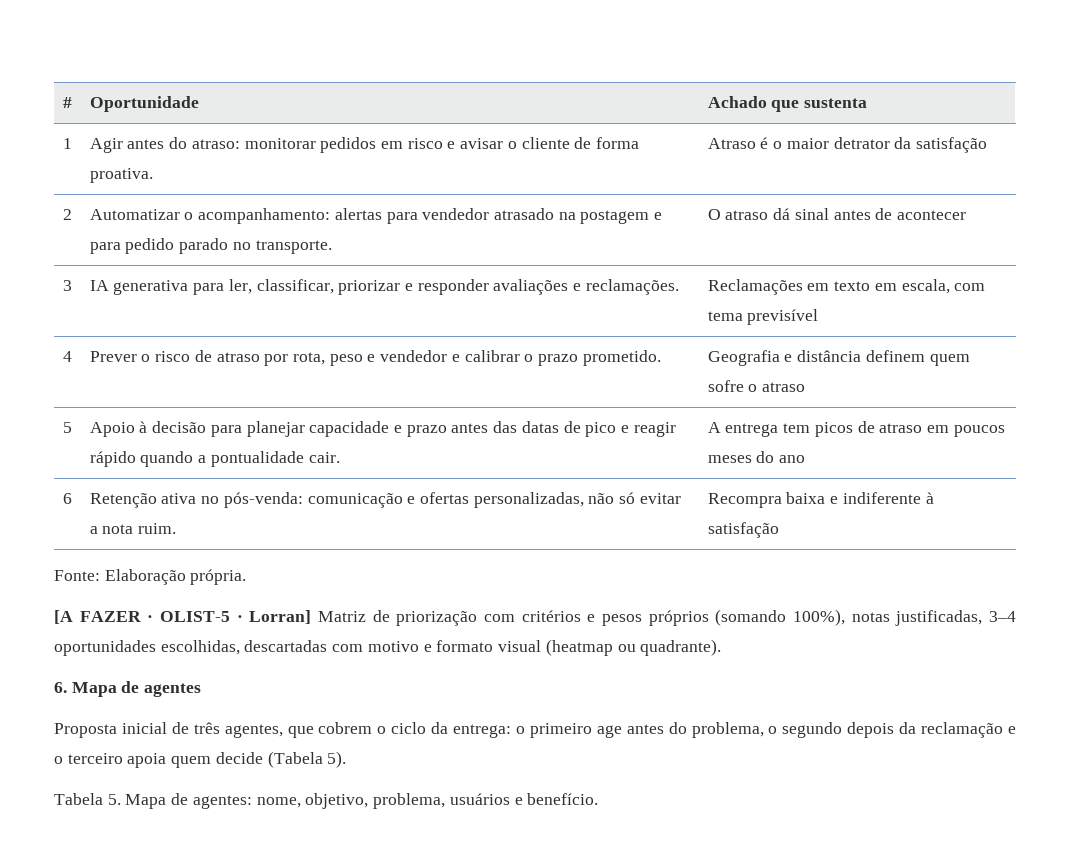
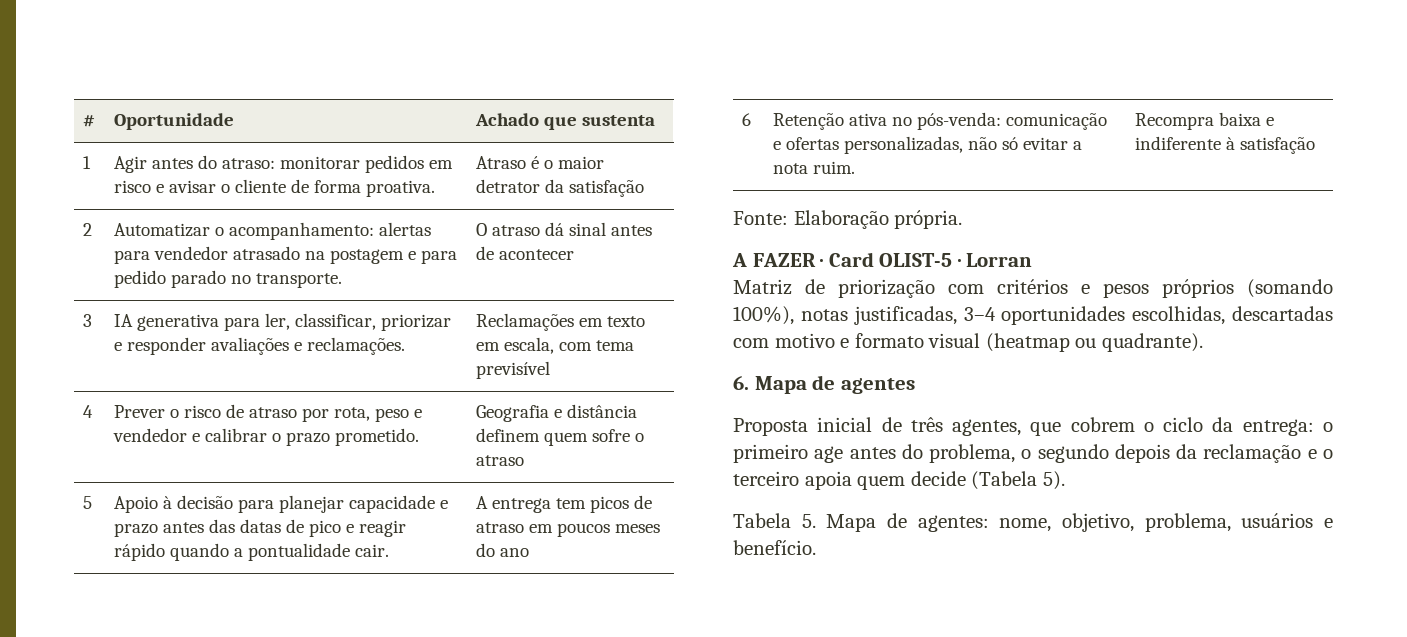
- [A FAZER · OLIST-5 · Lorran] Matriz de priorização com critérios e pesos próprios (somando 100%), notas justificadas, 3–4 oportunidades escolhidas, descartadas com motivo e formato visual (heatmap ou quadrante).
+ A FAZER · Card OLIST-5 · Lorran
+ Matriz de priorização com critérios e pesos próprios (somando 100%), notas justificadas, 3–4 oportunidades escolhidas, descartadas com motivo e formato visual (heatmap ou quadrante).

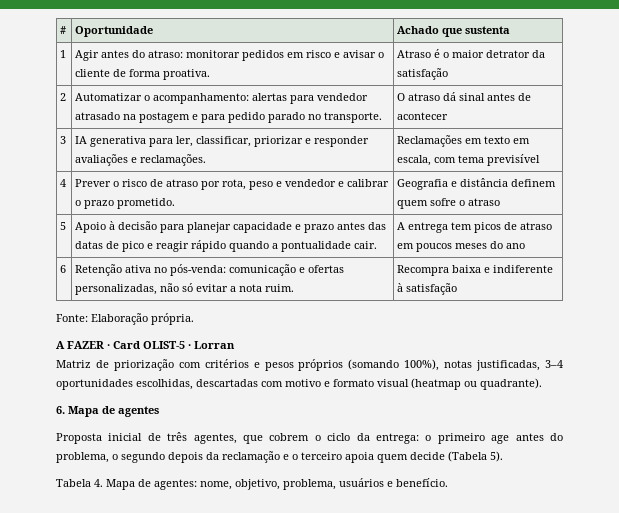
- Tabela 5. Mapa de agentes: nome, objetivo, problema, usuários e benefício.
+ Tabela 4. Mapa de agentes: nome, objetivo, problema, usuários e benefício.

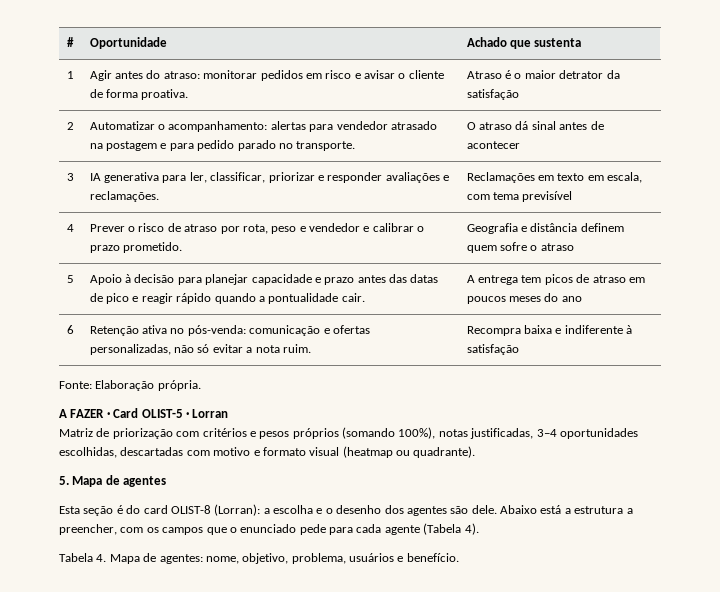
- 6. Mapa de agentes
+ 5. Mapa de agentes
- Proposta inicial de três agentes, que cobrem o ciclo da entrega: o primeiro age antes do problema, o segundo depois da reclamação e o terceiro apoia quem decide (Tabela 5).
+ Esta seção é do card OLIST-8 (Lorran): a escolha e o desenho dos agentes são dele. Abaixo está a estrutura a preencher, com os campos que o enunciado pede para cada agente (Tabela 4).

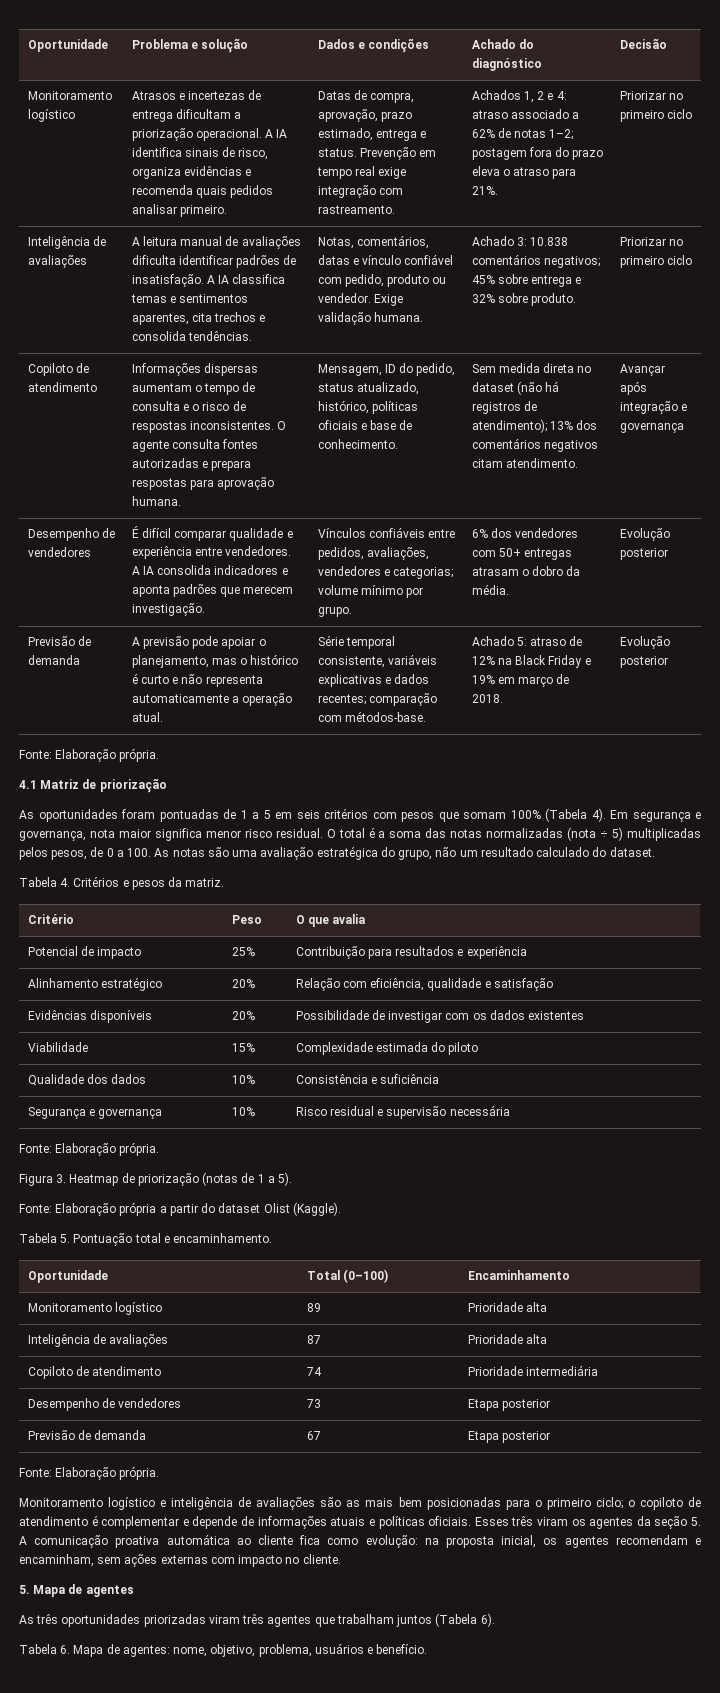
- # | Oportunidade | Achado que sustenta
- 1 | Agir antes do atraso: monitorar pedidos em risco e avisar o cliente de forma proativa. | Atraso é o maior detrator da satisfação
- 2 | Automatizar o acompanhamento: alertas para vendedor atrasado na postagem e para pedido parado no transporte. | O atraso dá sinal antes de acontecer
- 3 | IA generativa para ler, classificar, priorizar e responder avaliações e reclamações. | Reclamações em texto em escala, com tema previsível
- 4 | Prever o risco de atraso por rota, peso e vendedor e calibrar o prazo prometido. | Geografia e distância definem quem sofre o atraso
- 5 | Apoio à decisão para planejar capacidade e prazo antes das datas de pico e reagir rápido quando a pontualidade cair. | A entrega tem picos de atraso em poucos meses do ano
- 6 | Retenção ativa no pós-venda: comunicação e ofertas personalizadas, não só evitar a nota ruim. | Recompra baixa e indiferente à satisfação
+ Oportunidade | Problema e solução | Dados e condições | Achado do diagnóstico | Decisão
+ Monitoramento logístico | Atrasos e incertezas de entrega dificultam a priorização operacional. A IA identifica sinais de risco, organiza evidências e recomenda quais pedidos analisar primeiro. | Datas de compra, aprovação, prazo estimado, entrega e status. Prevenção em tempo real exige integração com rastreamento. | Achados 1, 2 e 4: atraso associado a 62% de notas 1–2; postagem fora do prazo eleva o atraso para 21%. | Priorizar no primeiro ciclo
+ Inteligência de avaliações | A leitura manual de avaliações dificulta identificar padrões de insatisfação. A IA classifica temas e sentimentos aparentes, cita trechos e consolida tendências. | Notas, comentários, datas e vínculo confiável com pedido, produto ou vendedor. Exige validação humana. | Achado 3: 10.838 comentários negativos; 45% sobre entrega e 32% sobre produto. | Priorizar no primeiro ciclo
+ Copiloto de atendimento | Informações dispersas aumentam o tempo de consulta e o risco de respostas inconsistentes. O agente consulta fontes autorizadas e prepara respostas para aprovação humana. | Mensagem, ID do pedido, status atualizado, histórico, políticas oficiais e base de conhecimento. | Sem medida direta no dataset (não há registros de atendimento); 13% dos comentários negativos citam atendimento. | Avançar após integração e governança
+ Desempenho de vendedores | É difícil comparar qualidade e experiência entre vendedores. A IA consolida indicadores e aponta padrões que merecem investigação. | Vínculos confiáveis entre pedidos, avaliações, vendedores e categorias; volume mínimo por grupo. | 6% dos vendedores com 50+ entregas atrasam o dobro da média. | Evolução posterior
+ Previsão de demanda | A previsão pode apoiar o planejamento, mas o histórico é curto e não representa automaticamente a operação atual. | Série temporal consistente, variáveis explicativas e dados recentes; comparação com métodos-base. | Achado 5: atraso de 12% na Black Friday e 19% em março de 2018. | Evolução posterior
  Fonte: Elaboração própria.
- A FAZER · Card OLIST-5 · Lorran
- Matriz de priorização com critérios e pesos próprios (somando 100%), notas justificadas, 3–4 oportunidades escolhidas, descartadas com motivo e formato visual (heatmap ou quadrante).
+ 4.1 Matriz de priorização
+ As oportunidades foram pontuadas de 1 a 5 em seis critérios com pesos que somam 100% (Tabela 4). Em segurança e governança, nota maior significa menor risco residual. O total é a soma das notas normalizadas (nota ÷ 5) multiplicadas pelos pesos, de 0 a 100. As notas são uma avaliação estratégica do grupo, não um resultado calculado do dataset.
+ Tabela 4. Critérios e pesos da matriz.
+ Critério | Peso | O que avalia
+ Potencial de impacto | 25% | Contribuição para resultados e experiência
+ Alinhamento estratégico | 20% | Relação com eficiência, qualidade e satisfação
+ Evidências disponíveis | 20% | Possibilidade de investigar com os dados existentes
+ Viabilidade | 15% | Complexidade estimada do piloto
+ Qualidade dos dados | 10% | Consistência e suficiência
+ Segurança e governança | 10% | Risco residual e supervisão necessária
+ Fonte: Elaboração própria.
+ Figura 3. Heatmap de priorização (notas de 1 a 5).
+ Fonte: Elaboração própria a partir do dataset Olist (Kaggle).
+ Tabela 5. Pontuação total e encaminhamento.
+ Oportunidade | Total (0–100) | Encaminhamento
+ Monitoramento logístico | 89 | Prioridade alta
+ Inteligência de avaliações | 87 | Prioridade alta
+ Copiloto de atendimento | 74 | Prioridade intermediária
+ Desempenho de vendedores | 73 | Etapa posterior
+ Previsão de demanda | 67 | Etapa posterior
+ Fonte: Elaboração própria.
+ Monitoramento logístico e inteligência de avaliações são as mais bem posicionadas para o primeiro ciclo; o copiloto de atendimento é complementar e depende de informações atuais e políticas oficiais. Esses três viram os agentes da seção 5. A comunicação proativa automática ao cliente fica como evolução: na proposta inicial, os agentes recomendam e encaminham, sem ações externas com impacto no cliente.
  5. Mapa de agentes
- Esta seção é do card OLIST-8 (Lorran): a escolha e o desenho dos agentes são dele. Abaixo está a estrutura a preencher, com os campos que o enunciado pede para cada agente (Tabela 4).
- Tabela 4. Mapa de agentes: nome, objetivo, problema, usuários e benefício.
+ As três oportunidades priorizadas viram três agentes que trabalham juntos (Tabela 6).
+ Tabela 6. Mapa de agentes: nome, objetivo, problema, usuários e benefício.

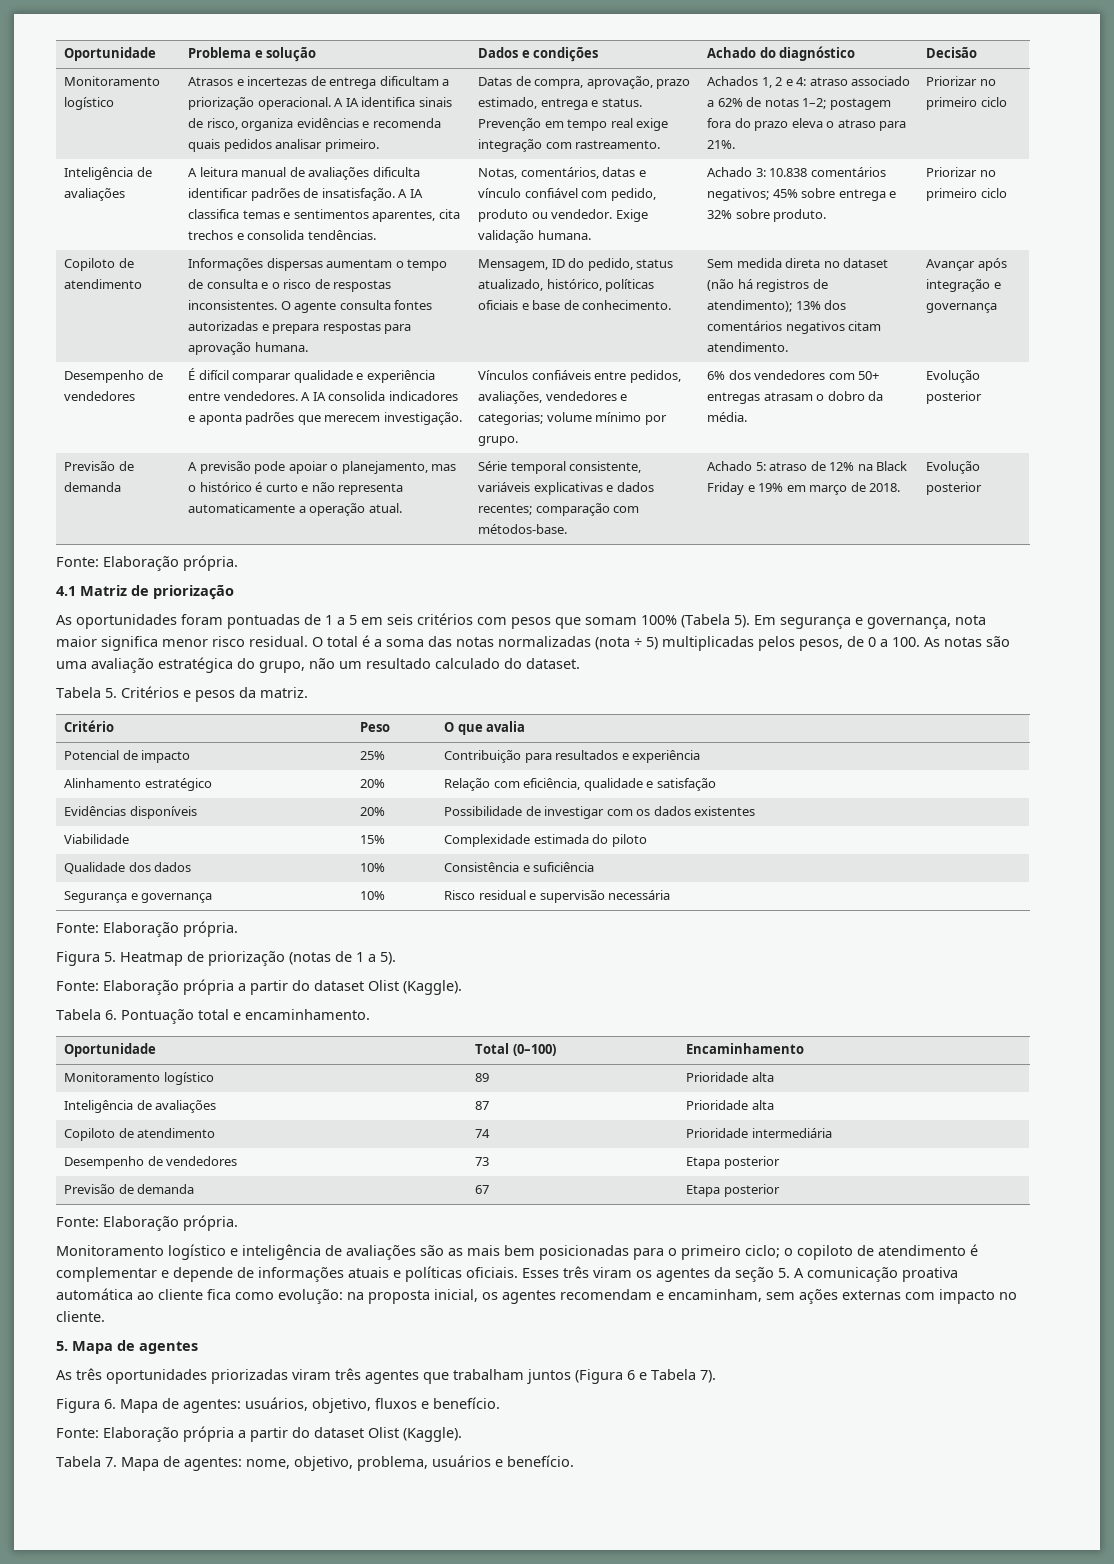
- As oportunidades foram pontuadas de 1 a 5 em seis critérios com pesos que somam 100% (Tabela 4).
+ As oportunidades foram pontuadas de 1 a 5 em seis critérios com pesos que somam 100% (Tabela 5).
- Tabela 4. Critérios e pesos da matriz.
+ Tabela 5. Critérios e pesos da matriz.
- Figura 3. Heatmap de priorização (notas de 1 a 5).
+ Figura 5. Heatmap de priorização (notas de 1 a 5).
- Tabela 5. Pontuação total e encaminhamento.
+ Tabela 6. Pontuação total e encaminhamento.
- As três oportunidades priorizadas viram três agentes que trabalham juntos (Tabela 6).
- Tabela 6. Mapa de agentes: nome, objetivo, problema, usuários e benefício.
+ As três oportunidades priorizadas viram três agentes que trabalham juntos (Figura 6 e Tabela 7).
+ Figura 6. Mapa de agentes: usuários, objetivo, fluxos e benefício.
+ Fonte: Elaboração própria a partir do dataset Olist (Kaggle).
+ Tabela 7. Mapa de agentes: nome, objetivo, problema, usuários e benefício.

